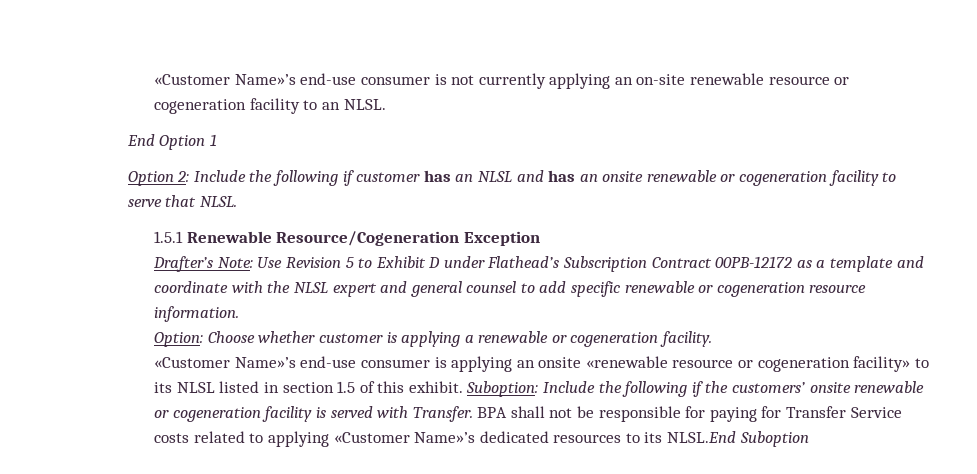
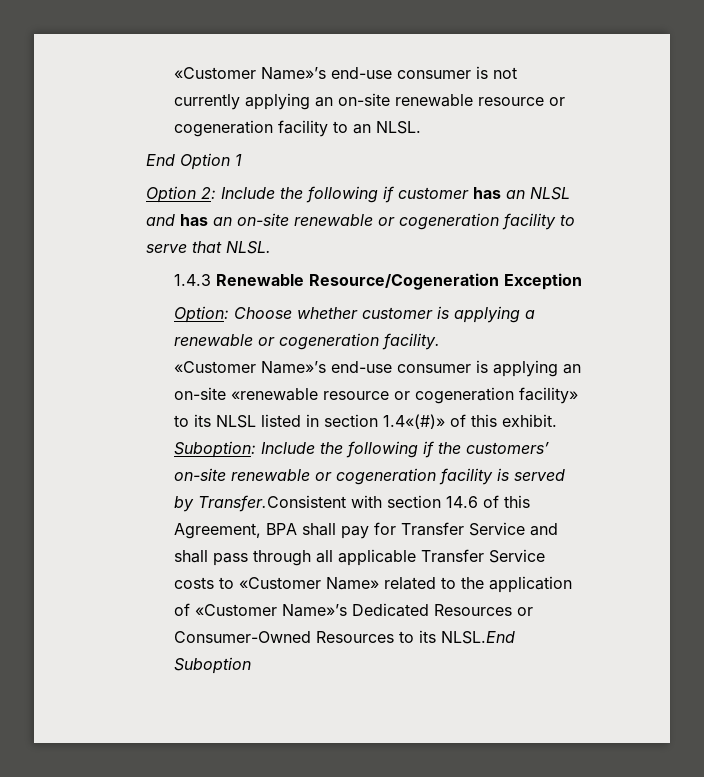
- Option 2: Include the following if customer has an NLSL and has an onsite renewable or cogeneration facility to serve that NLSL.
+ Option 2: Include the following if customer has an NLSL and has an on-site renewable or cogeneration facility to serve that NLSL.
- 1.5.1 Renewable Resource/Cogeneration Exception
+ 1.4.3 Renewable Resource/Cogeneration Exception
- Drafter’s Note: Use Revision 5 to Exhibit D under Flathead’s Subscription Contract 00PB-12172 as a template and coordinate with the NLSL expert and general counsel to add specific renewable or cogeneration resource information.
- «Customer Name»’s end-use consumer is applying an onsite «renewable resource or cogeneration facility» to its NLSL listed in section 1.5 of this exhibit.
+ «Customer Name»’s end-use consumer is applying an on-site «renewable resource or cogeneration facility» to its NLSL listed in section 1.4«(#)» of this exhibit.
- Suboption: Include the following if the customers’ onsite renewable or cogeneration facility is served with Transfer. BPA shall not be responsible for paying for Transfer Service costs related to applying «Customer Name»’s dedicated resources to its NLSL.End Suboption
+ Suboption: Include the following if the customers’ on-site renewable or cogeneration facility is served by Transfer.Consistent with section 14.6 of this Agreement, BPA shall pay for Transfer Service and shall pass through all applicable Transfer Service costs to «Customer Name» related to the application of «Customer Name»’s Dedicated Resources or Consumer-Owned Resources to its NLSL.End Suboption

